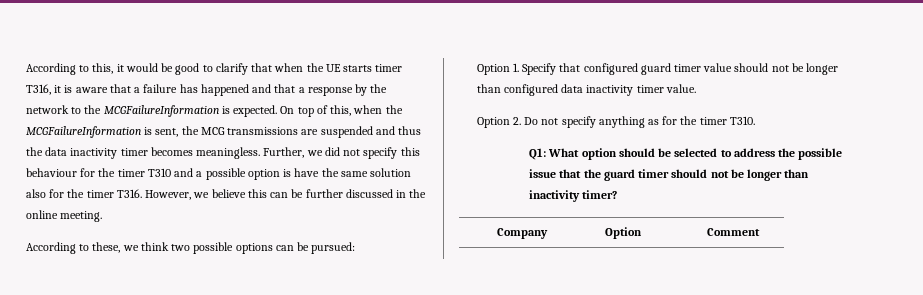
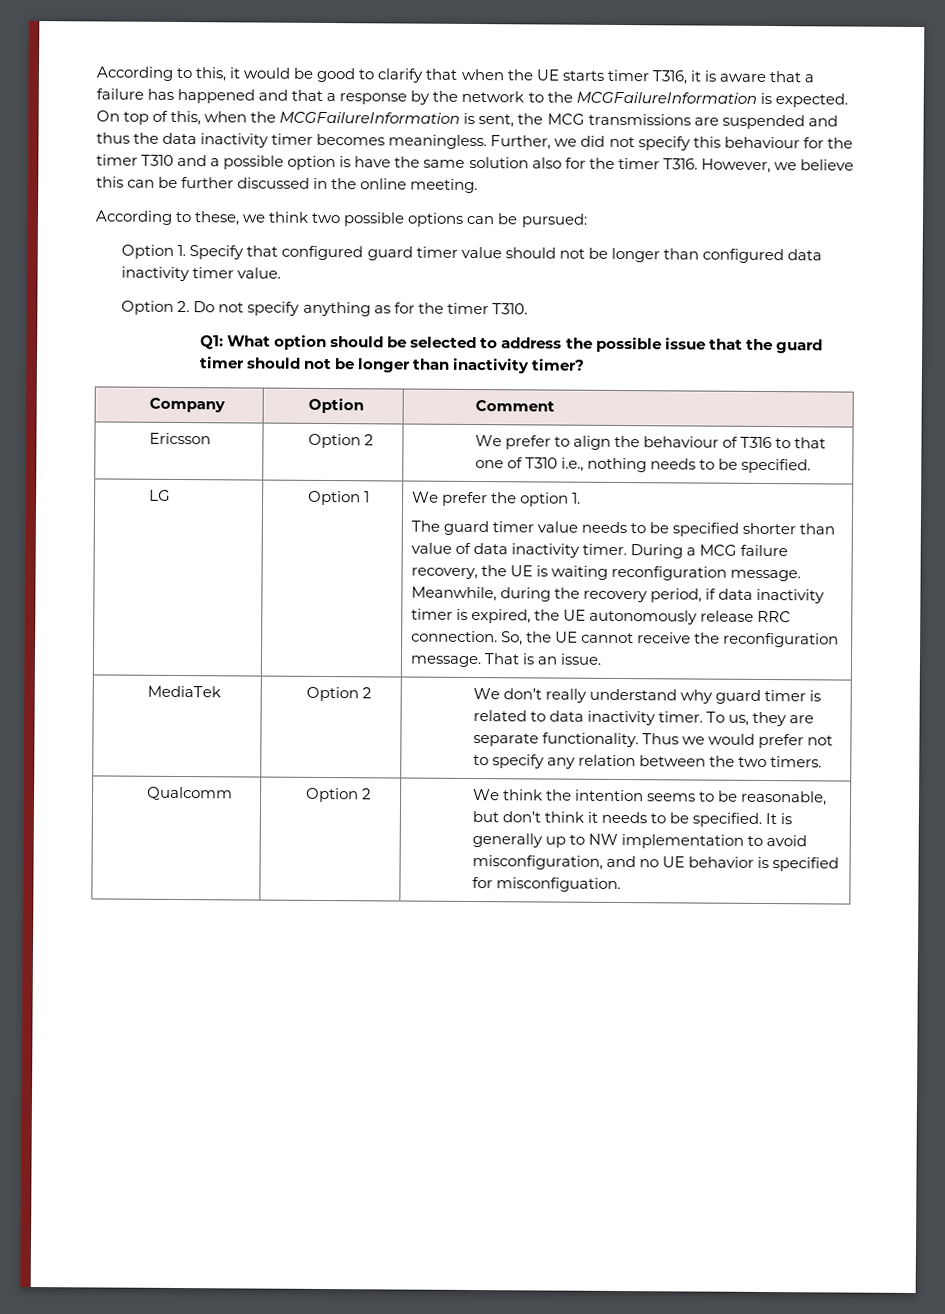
+ Ericsson | Option 2 | We prefer to align the behaviour of T316 to that one of T310 i.e., nothing needs to be specified.
+ LG | Option 1 | We prefer the option 1.
+ The guard timer value needs to be specified shorter than value of data inactivity timer. During a MCG failure recovery, the UE is waiting reconfiguration message. Meanwhile, during the recovery period, if data inactivity timer is expired, the UE autonomously release RRC connection. So, the UE cannot receive the reconfiguration message. That is an issue.
+ MediaTek | Option 2 | We don’t really understand why guard timer is related to data inactivity timer. To us, they are separate functionality. Thus we would prefer not to specify any relation between the two timers.
+ Qualcomm | Option 2 | We think the intention seems to be reasonable, but don’t think it needs to be specified. It is generally up to NW implementation to avoid misconfiguration, and no UE behavior is specified for misconfiguation.

